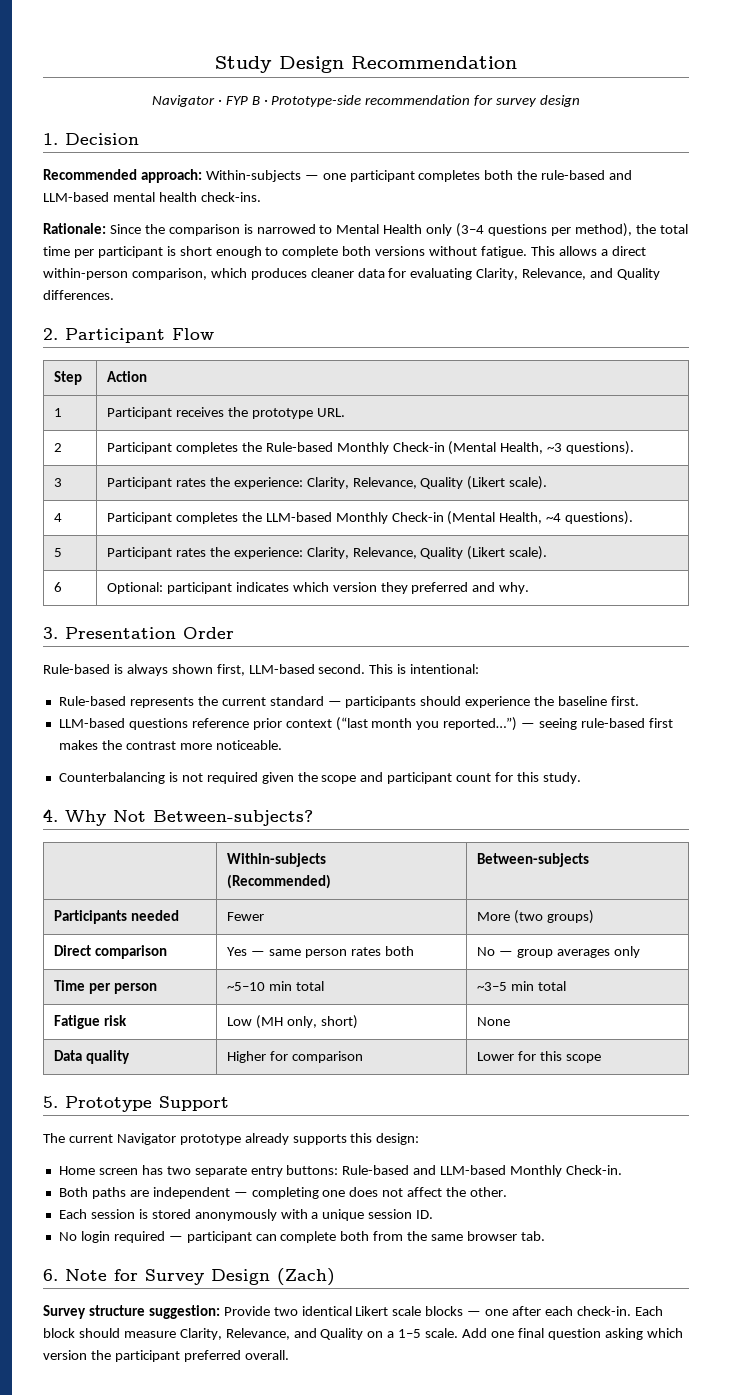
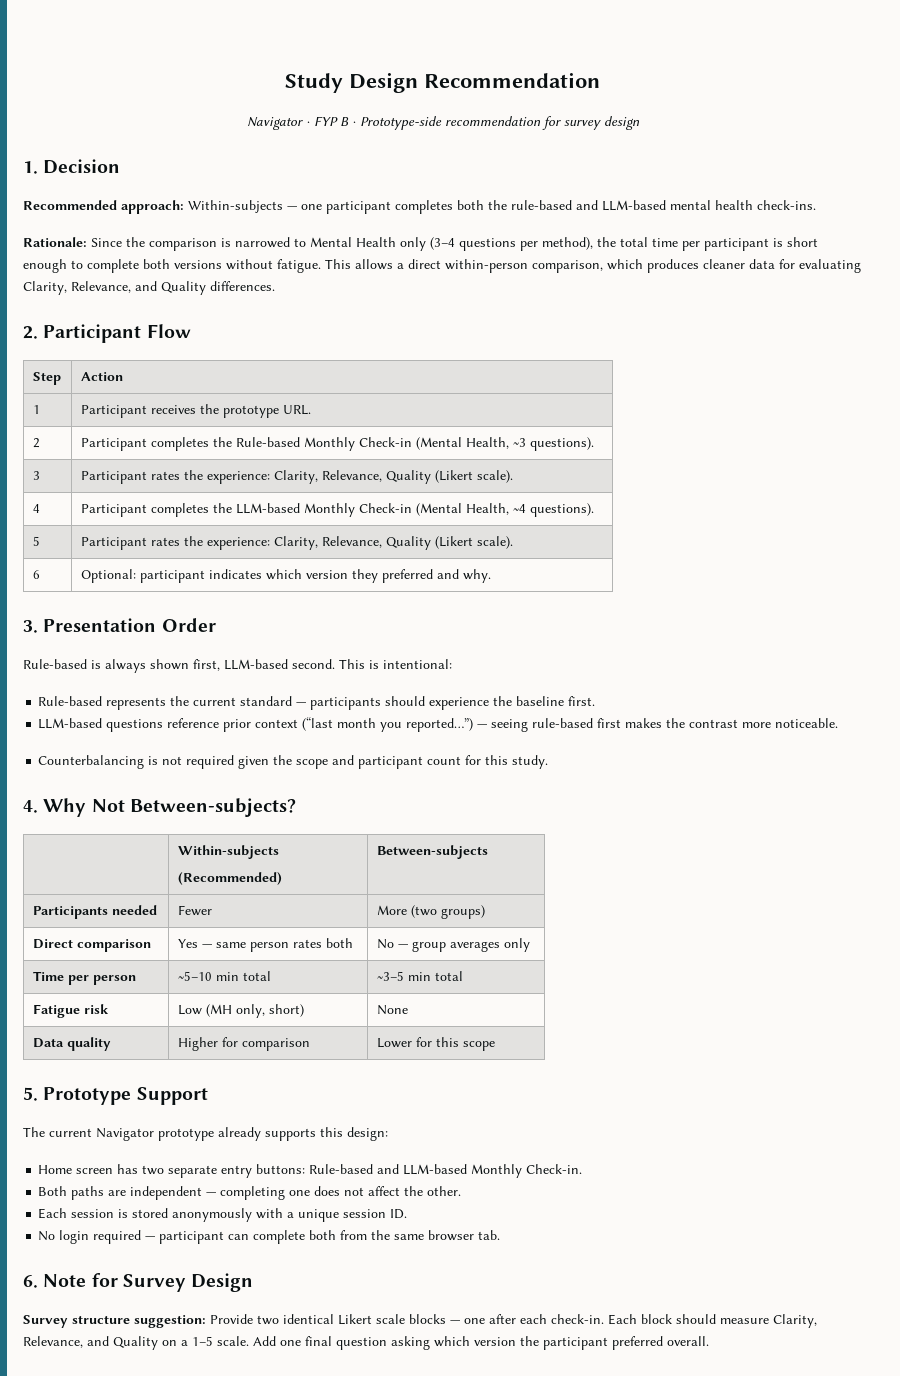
- 6. Note for Survey Design (Zach)
+ 6. Note for Survey Design

